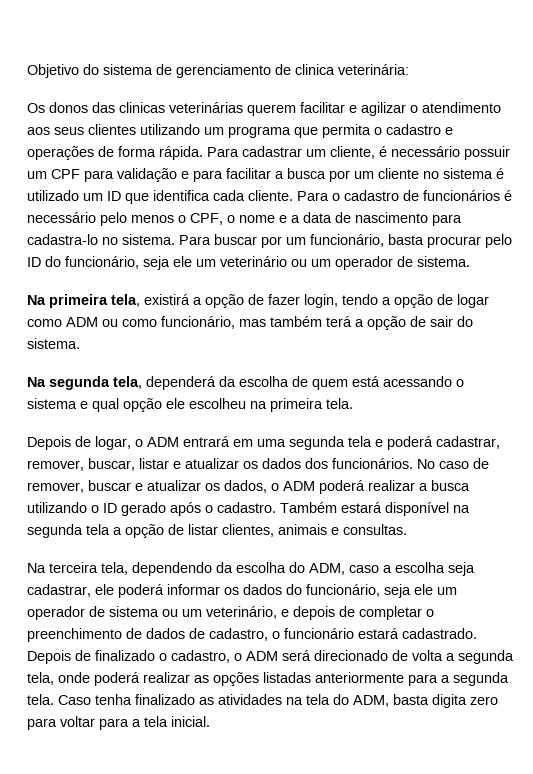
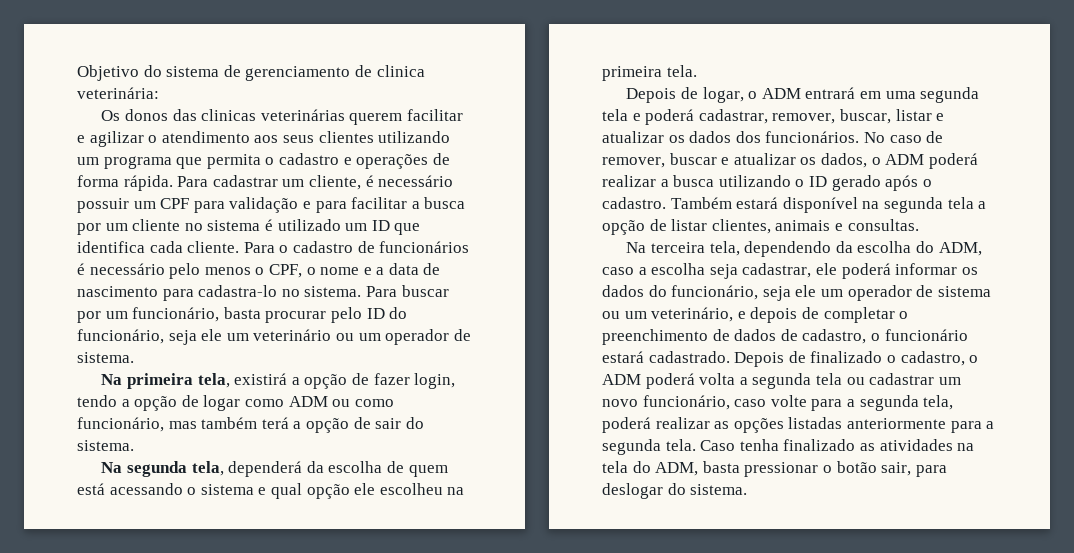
- Depois de finalizado o cadastro, o ADM será direcionado de volta a segunda tela, onde poderá realizar as opções listadas anteriormente para a segunda tela.
+ Depois de finalizado o cadastro, o ADM poderá volta a segunda tela ou cadastrar um novo funcionário, caso volte para a segunda tela, poderá realizar as opções listadas anteriormente para a segunda tela.
- Caso tenha finalizado as atividades na tela do ADM, basta digita zero para voltar para a tela inicial.
+ Caso tenha finalizado as atividades na tela do ADM, basta pressionar o botão sair, para deslogar do sistema.

